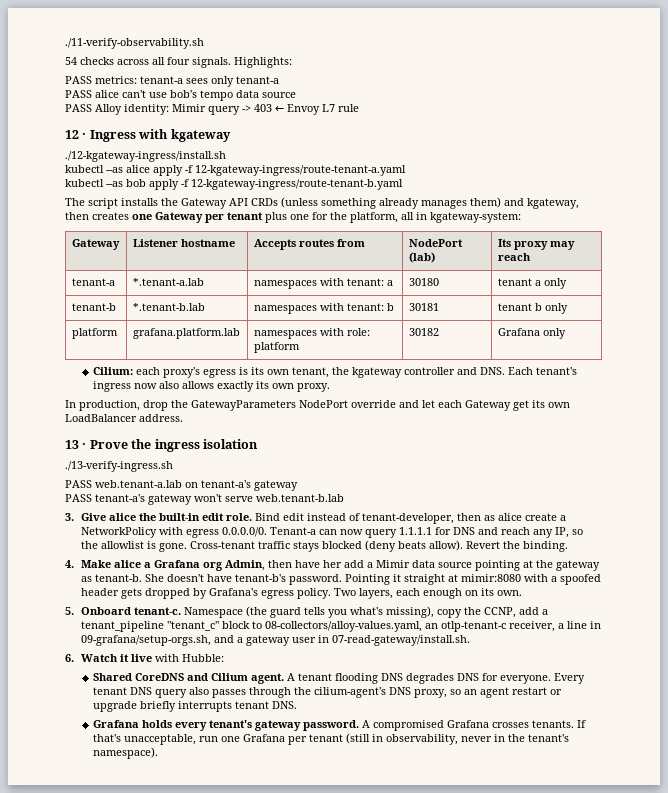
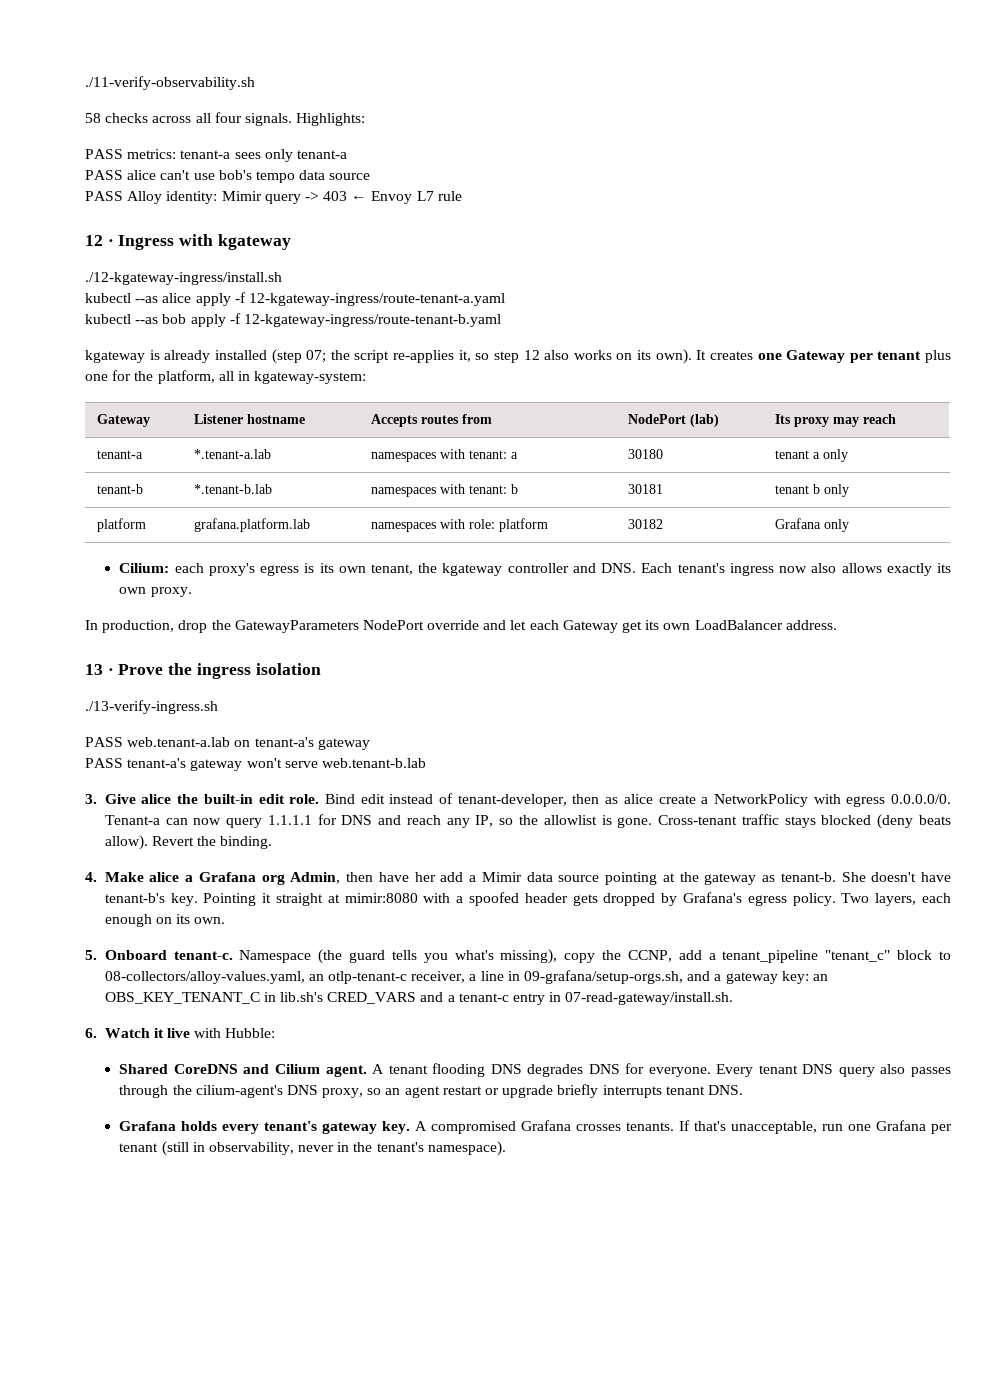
- 54 checks across all four signals.
+ 58 checks across all four signals.
- The script installs the Gateway API CRDs (unless something already manages them) and kgateway, then creates one Gateway per tenant plus one for the platform, all in kgateway-system:
+ kgateway is already installed (step 07; the script re-applies it, so step 12 also works on its own). It creates one Gateway per tenant plus one for the platform, all in kgateway-system:
- She doesn't have tenant-b's password.
+ She doesn't have tenant-b's key.
- Namespace (the guard tells you what's missing), copy the CCNP, add a tenant_pipeline "tenant_c" block to 08-collectors/alloy-values.yaml, an otlp-tenant-c receiver, a line in 09-grafana/setup-orgs.sh, and a gateway user in 07-read-gateway/install.sh.
+ Namespace (the guard tells you what's missing), copy the CCNP, add a tenant_pipeline "tenant_c" block to 08-collectors/alloy-values.yaml, an otlp-tenant-c receiver, a line in 09-grafana/setup-orgs.sh, and a gateway key: an OBS_KEY_TENANT_C in lib.sh's CRED_VARS and a tenant-c entry in 07-read-gateway/install.sh.
- Grafana holds every tenant's gateway password.
+ Grafana holds every tenant's gateway key.

